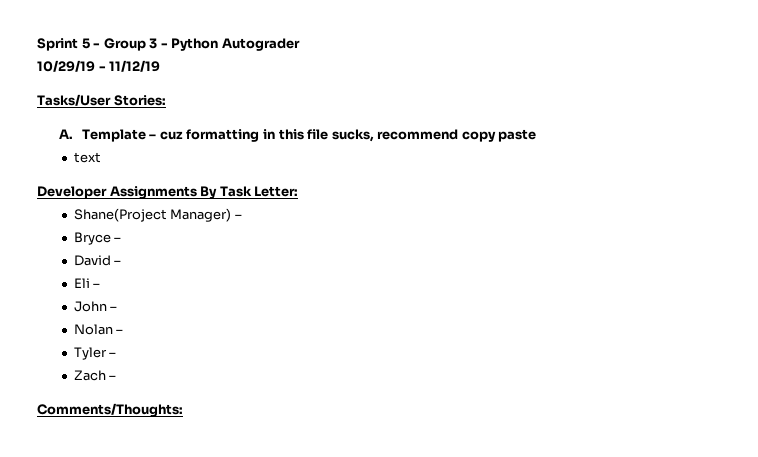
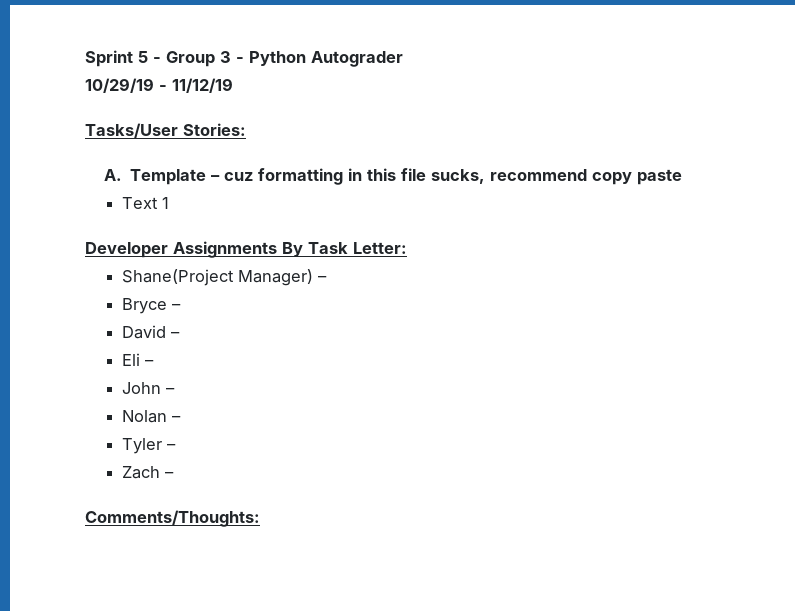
- text
+ Text 1

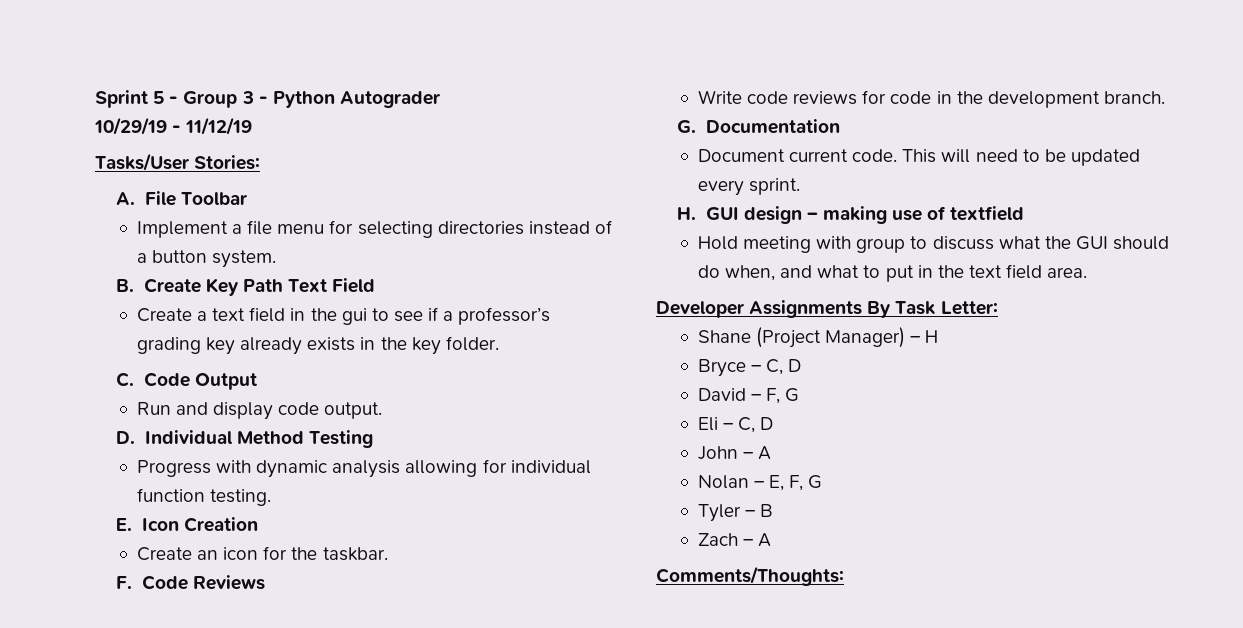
- A. Template – cuz formatting in this file sucks, recommend copy paste
- Text 1
+ A. File Toolbar
+ Implement a file menu for selecting directories instead of a button system.
+ B. Create Key Path Text Field
+ Create a text field in the gui to see if a professor’s grading key already exists in the key folder.
+ C. Code Output
+ Run and display code output.
+ D. Individual Method Testing
+ Progress with dynamic analysis allowing for individual function testing.
+ E. Icon Creation
+ Create an icon for the taskbar.
+ F. Code Reviews
+ Write code reviews for code in the development branch.
+ G. Documentation
+ Document current code. This will need to be updated every sprint.
+ H. GUI design – making use of textfield
+ Hold meeting with group to discuss what the GUI should do when, and what to put in the text field area.
- Shane(Project Manager) –
+ Shane (Project Manager) – H
- Bryce –
+ Bryce – C, D
- David –
+ David – F, G
- Eli –
+ Eli – C, D
- John –
+ John – A
- Nolan –
+ Nolan – E, F, G
- Tyler –
+ Tyler – B
- Zach –
+ Zach – A

